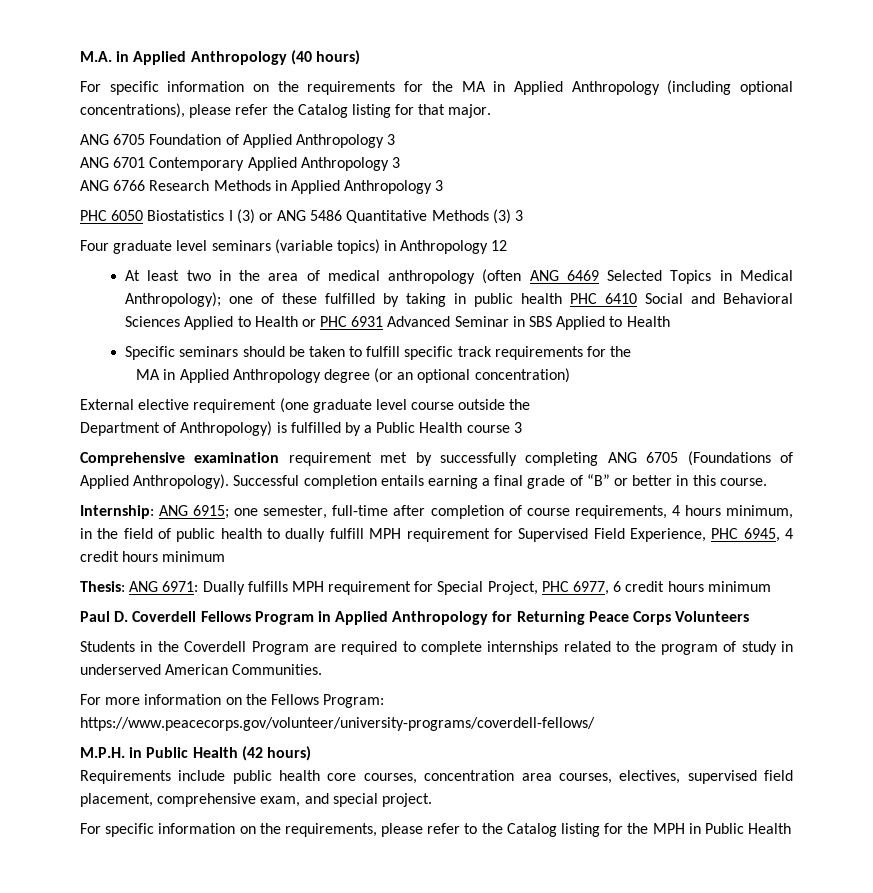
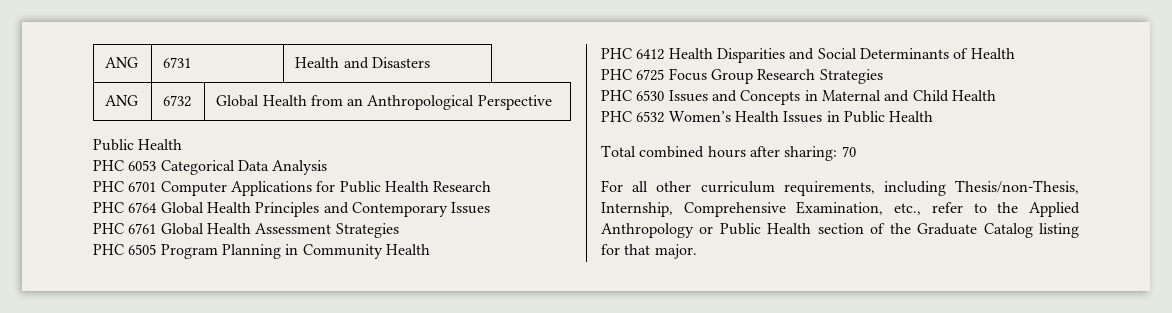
- M.A. in Applied Anthropology (40 hours)
- For specific information on the requirements for the MA in Applied Anthropology (including optional concentrations), please refer the Catalog listing for that major.
+ ANG | 6731 | Health and Disasters
+ ANG | 6732 | Global Health from an Anthropological Perspective
+ Public Health
+ PHC 6053 Categorical Data Analysis
+ PHC 6701 Computer Applications for Public Health Research
+ PHC 6764 Global Health Principles and Contemporary Issues
+ PHC 6761 Global Health Assessment Strategies
+ PHC 6505 Program Planning in Community Health
+ PHC 6412 Health Disparities and Social Determinants of Health
+ PHC 6725 Focus Group Research Strategies
+ PHC 6530 Issues and Concepts in Maternal and Child Health
+ PHC 6532 Women’s Health Issues in Public Health
+ Total combined hours after sharing: 70
+ For all other curriculum requirements, including Thesis/non-Thesis, Internship, Comprehensive Examination, etc., refer to the Applied Anthropology or Public Health section of the Graduate Catalog listing for that major.
- ANG 6705 Foundation of Applied Anthropology 3
- ANG 6701 Contemporary Applied Anthropology 3
- ANG 6766 Research Methods in Applied Anthropology 3
- PHC 6050 Biostatistics I (3) or ANG 5486 Quantitative Methods (3) 3
- Four graduate level seminars (variable topics) in Anthropology 12
- At least two in the area of medical anthropology (often ANG 6469 Selected Topics in Medical Anthropology); one of these fulfilled by taking in public health PHC 6410 Social and Behavioral Sciences Applied to Health or PHC 6931 Advanced Seminar in SBS Applied to Health
- Specific seminars should be taken to fulfill specific track requirements for the
- MA in Applied Anthropology degree (or an optional concentration)
- External elective requirement (one graduate level course outside the
- Department of Anthropology) is fulfilled by a Public Health course 3
- Comprehensive examination requirement met by successfully completing ANG 6705 (Foundations of Applied Anthropology). Successful completion entails earning a final grade of “B” or better in this course.
- Internship: ANG 6915; one semester, full-time after completion of course requirements, 4 hours minimum, in the field of public health to dually fulfill MPH requirement for Supervised Field Experience, PHC 6945, 4 credit hours minimum
- Thesis: ANG 6971: Dually fulfills MPH requirement for Special Project, PHC 6977, 6 credit hours minimum
- Paul D. Coverdell Fellows Program in Applied Anthropology for Returning Peace Corps Volunteers
- Students in the Coverdell Program are required to complete internships related to the program of study in underserved American Communities.
- For more information on the Fellows Program: https://www.peacecorps.gov/volunteer/university-programs/coverdell-fellows/
- M.P.H. in Public Health (42 hours)
- Requirements include public health core courses, concentration area courses, electives, supervised field placement, comprehensive exam, and special project.
- For specific information on the requirements, please refer to the Catalog listing for the MPH in Public Health

